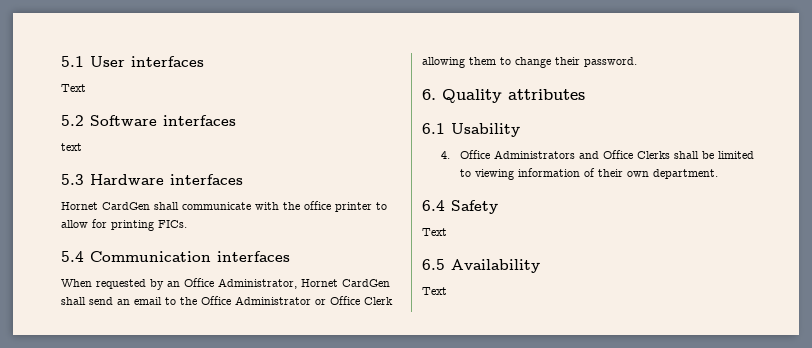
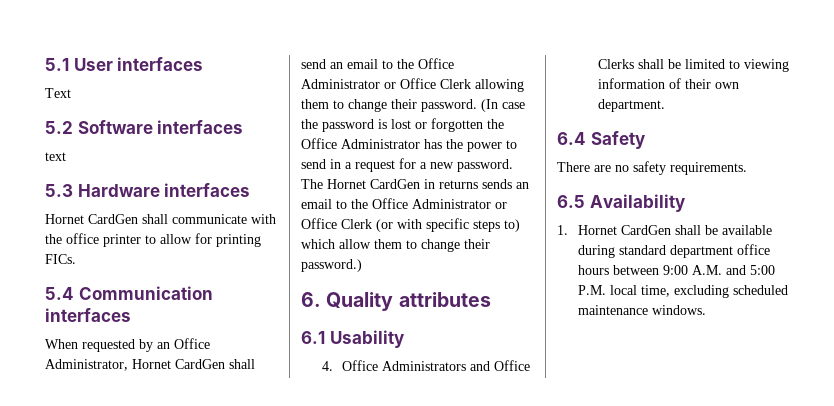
+ (In case the password is lost or forgotten the Office Administrator has the power to send in a request for a new password. The Hornet CardGen in returns sends an email to the Office Administrator or Office Clerk (or with specific steps to) which allow them to change their password.)
  6.4 Safety
- Text
+ There are no safety requirements.
  6.5 Availability
- Text
+ 1. Hornet CardGen shall be available during standard department office hours between 9:00 A.M. and 5:00 P.M. local time, excluding scheduled maintenance windows.

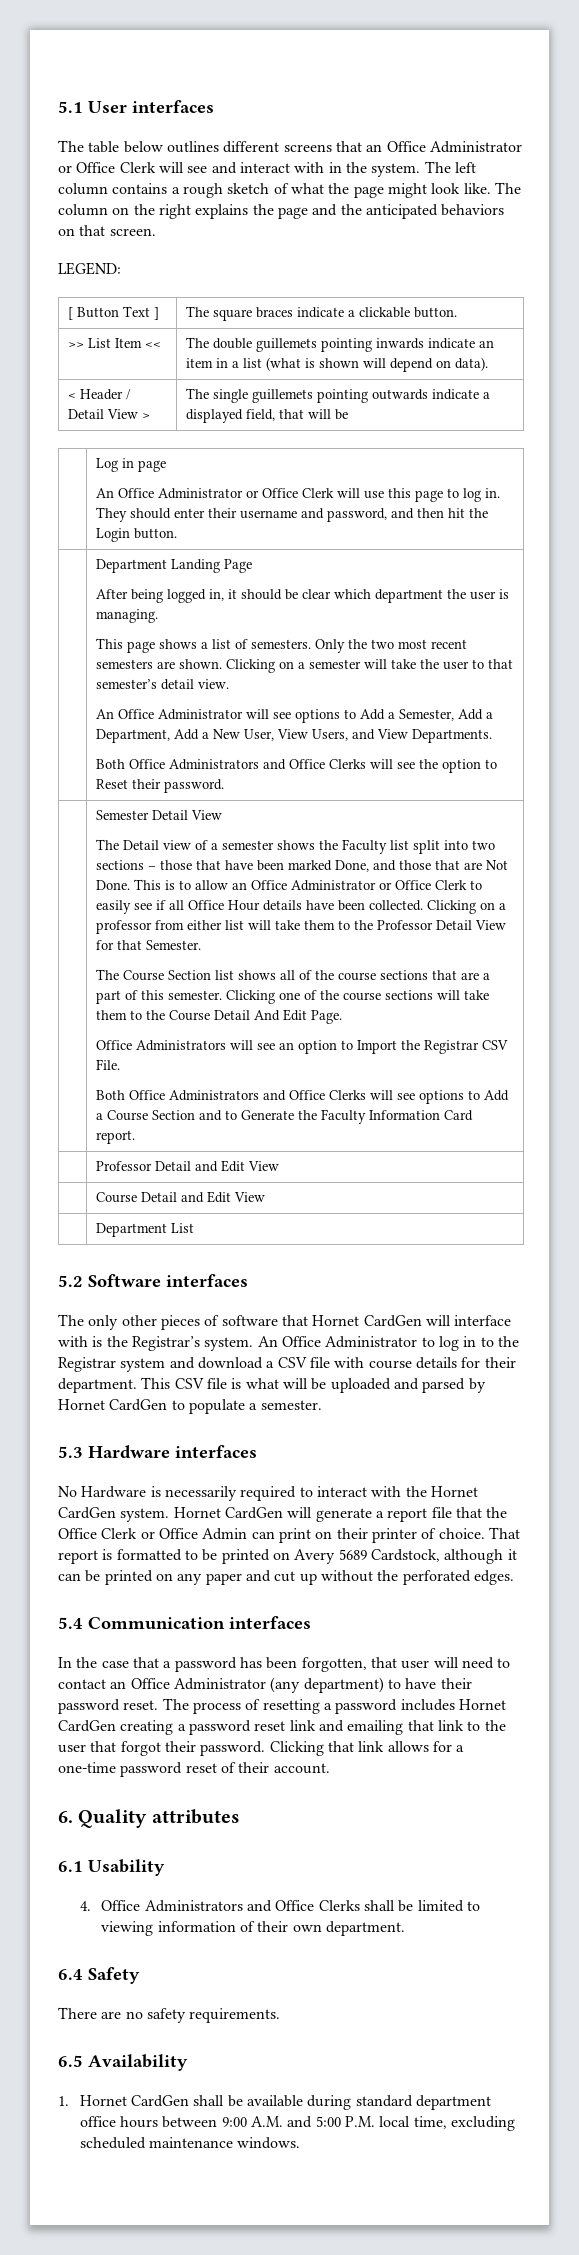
- Text
+ The table below outlines different screens that an Office Administrator or Office Clerk will see and interact with in the system. The left column contains a rough sketch of what the page might look like. The column on the right explains the page and the anticipated behaviors on that screen.
+ LEGEND:
+ [ Button Text ] | The square braces indicate a clickable button.
+ >> List Item << | The double guillemets pointing inwards indicate an item in a list (what is shown will depend on data).
+ < Header / Detail View > | The single guillemets pointing outwards indicate a displayed field, that will be
+ | Log in page
+ An Office Administrator or Office Clerk will use this page to log in. They should enter their username and password, and then hit the Login button.
+ | Department Landing Page
+ After being logged in, it should be clear which department the user is managing.
+ This page shows a list of semesters. Only the two most recent semesters are shown. Clicking on a semester will take the user to that semester’s detail view.
+ An Office Administrator will see options to Add a Semester, Add a Department, Add a New User, View Users, and View Departments.
+ Both Office Administrators and Office Clerks will see the option to Reset their password.
+ | Semester Detail View
+ The Detail view of a semester shows the Faculty list split into two sections – those that have been marked Done, and those that are Not Done. This is to allow an Office Administrator or Office Clerk to easily see if all Office Hour details have been collected. Clicking on a professor from either list will take them to the Professor Detail View for that Semester.
+ The Course Section list shows all of the course sections that are a part of this semester. Clicking one of the course sections will take them to the Course Detail And Edit Page.
+ Office Administrators will see an option to Import the Registrar CSV File.
+ Both Office Administrators and Office Clerks will see options to Add a Course Section and to Generate the Faculty Information Card report.
+ | Professor Detail and Edit View
+ | Course Detail and Edit View
+ | Department List
  5.2 Software interfaces
- text
+ The only other pieces of software that Hornet CardGen will interface with is the Registrar’s system. An Office Administrator to log in to the Registrar system and download a CSV file with course details for their department. This CSV file is what will be uploaded and parsed by Hornet CardGen to populate a semester.
  5.3 Hardware interfaces
- Hornet CardGen shall communicate with the office printer to allow for printing FICs.
+ No Hardware is necessarily required to interact with the Hornet CardGen system. Hornet CardGen will generate a report file that the Office Clerk or Office Admin can print on their printer of choice. That report is formatted to be printed on Avery 5689 Cardstock, although it can be printed on any paper and cut up without the perforated edges.
  5.4 Communication interfaces
- When requested by an Office Administrator, Hornet CardGen shall send an email to the Office Administrator or Office Clerk allowing them to change their password. (In case the password is lost or forgotten the Office Administrator has the power to send in a request for a new password. The Hornet CardGen in returns sends an email to the Office Administrator or Office Clerk (or with specific steps to) which allow them to change their password.)
+ In the case that a password has been forgotten, that user will need to contact an Office Administrator (any department) to have their password reset. The process of resetting a password includes Hornet CardGen creating a password reset link and emailing that link to the user that forgot their password. Clicking that link allows for a one-time password reset of their account.

